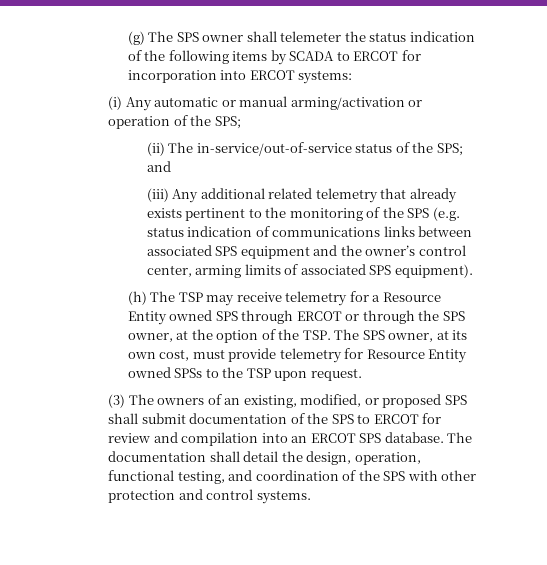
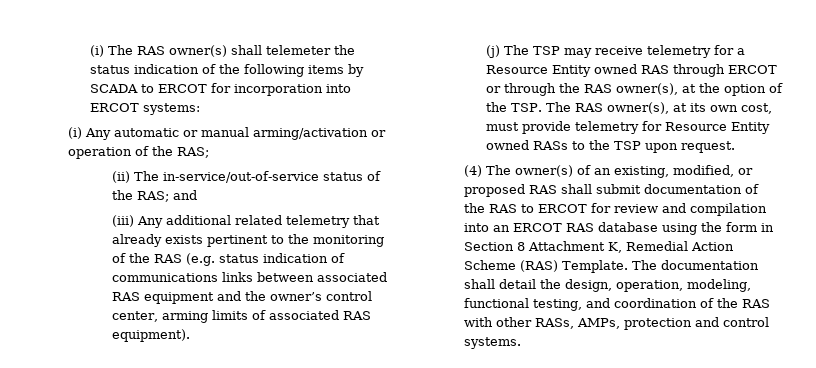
- (g) The SPS owner shall telemeter the status indication of the following items by SCADA to ERCOT for incorporation into ERCOT systems:
+ (i) The RAS owner(s) shall telemeter the status indication of the following items by SCADA to ERCOT for incorporation into ERCOT systems:
- (i) Any automatic or manual arming/activation or operation of the SPS;
+ (i) Any automatic or manual arming/activation or operation of the RAS;
- (ii) The in-service/out-of-service status of the SPS; and
+ (ii) The in-service/out-of-service status of the RAS; and
- (iii) Any additional related telemetry that already exists pertinent to the monitoring of the SPS (e.g. status indication of communications links between associated SPS equipment and the owner’s control center, arming limits of associated SPS equipment).
+ (iii) Any additional related telemetry that already exists pertinent to the monitoring of the RAS (e.g. status indication of communications links between associated RAS equipment and the owner’s control center, arming limits of associated RAS equipment).
- (h) The TSP may receive telemetry for a Resource Entity owned SPS through ERCOT or through the SPS owner, at the option of the TSP. The SPS owner, at its own cost, must provide telemetry for Resource Entity owned SPSs to the TSP upon request.
+ (j) The TSP may receive telemetry for a Resource Entity owned RAS through ERCOT or through the RAS owner(s), at the option of the TSP. The RAS owner(s), at its own cost, must provide telemetry for Resource Entity owned RASs to the TSP upon request.
- (3) The owners of an existing, modified, or proposed SPS shall submit documentation of the SPS to ERCOT for review and compilation into an ERCOT SPS database.
+ (4) The owner(s) of an existing, modified, or proposed RAS shall submit documentation of the RAS to ERCOT for review and compilation into an ERCOT RAS database using the form in Section 8 Attachment K, Remedial Action Scheme (RAS) Template.
- The documentation shall detail the design, operation, functional testing, and coordination of the SPS with other protection and control systems.
+ The documentation shall detail the design, operation, modeling, functional testing, and coordination of the RAS with other RASs, AMPs, protection and control systems.

